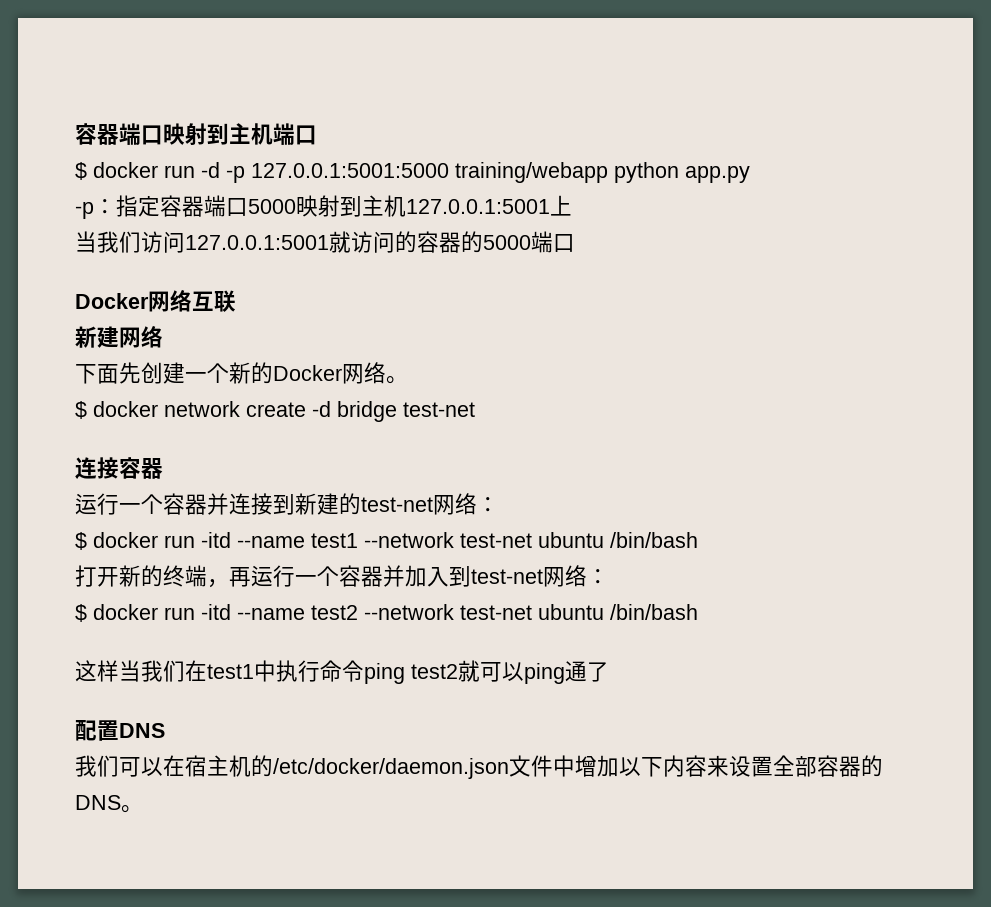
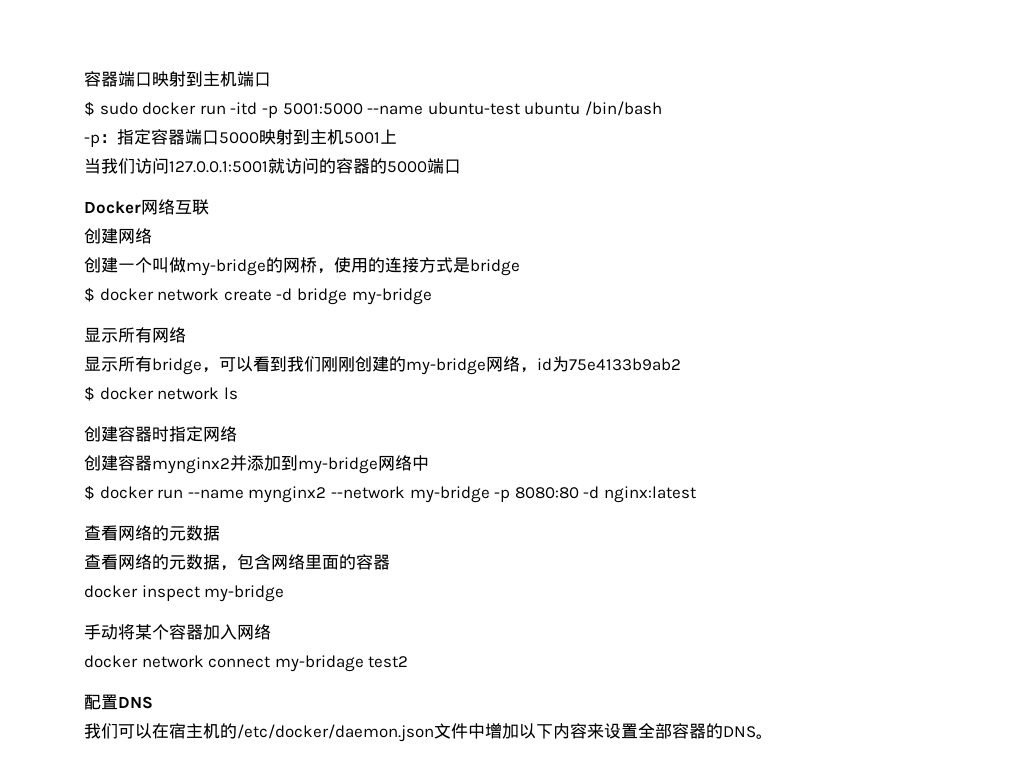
- $ docker run -d -p 127.0.0.1:5001:5000 training/webapp python app.py
+ $ sudo docker run -itd -p 5001:5000 --name ubuntu-test ubuntu /bin/bash
- -p：指定容器端口5000映射到主机127.0.0.1:5001上
+ -p：指定容器端口5000映射到主机5001上
- 新建网络
+ 创建网络
- 下面先创建一个新的Docker网络。
+ 创建一个叫做my-bridge的网桥，使用的连接方式是bridge
- $ docker network create -d bridge test-net
- 连接容器
- 运行一个容器并连接到新建的test-net网络：
- $ docker run -itd --name test1 --network test-net ubuntu /bin/bash
- 打开新的终端，再运行一个容器并加入到test-net网络：
- $ docker run -itd --name test2 --network test-net ubuntu /bin/bash
- 这样当我们在test1中执行命令ping test2就可以ping通了
+ $ docker network create -d bridge my-bridge
+ 显示所有网络
+ 显示所有bridge，可以看到我们刚刚创建的my-bridge网络，id为75e4133b9ab2
+ $ docker network ls
+ 创建容器时指定网络
+ 创建容器mynginx2并添加到my-bridge网络中
+ $ docker run --name mynginx2 --network my-bridge -p 8080:80 -d nginx:latest
+ 查看网络的元数据
+ 查看网络的元数据，包含网络里面的容器
+ docker inspect my-bridge
+ 手动将某个容器加入网络
+ docker network connect my-bridage test2

